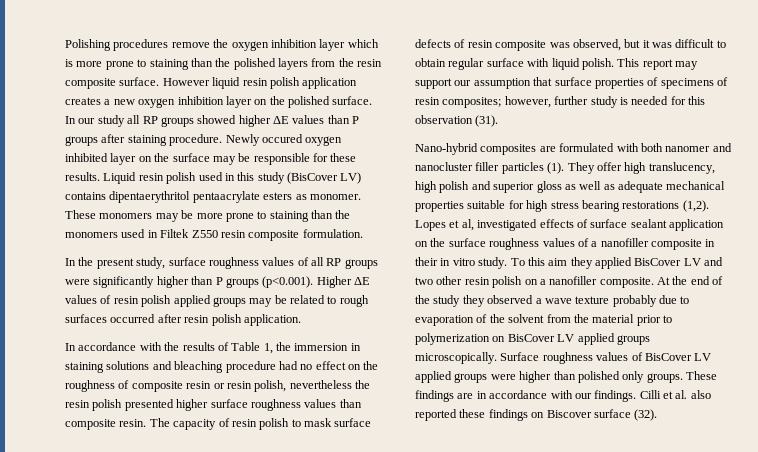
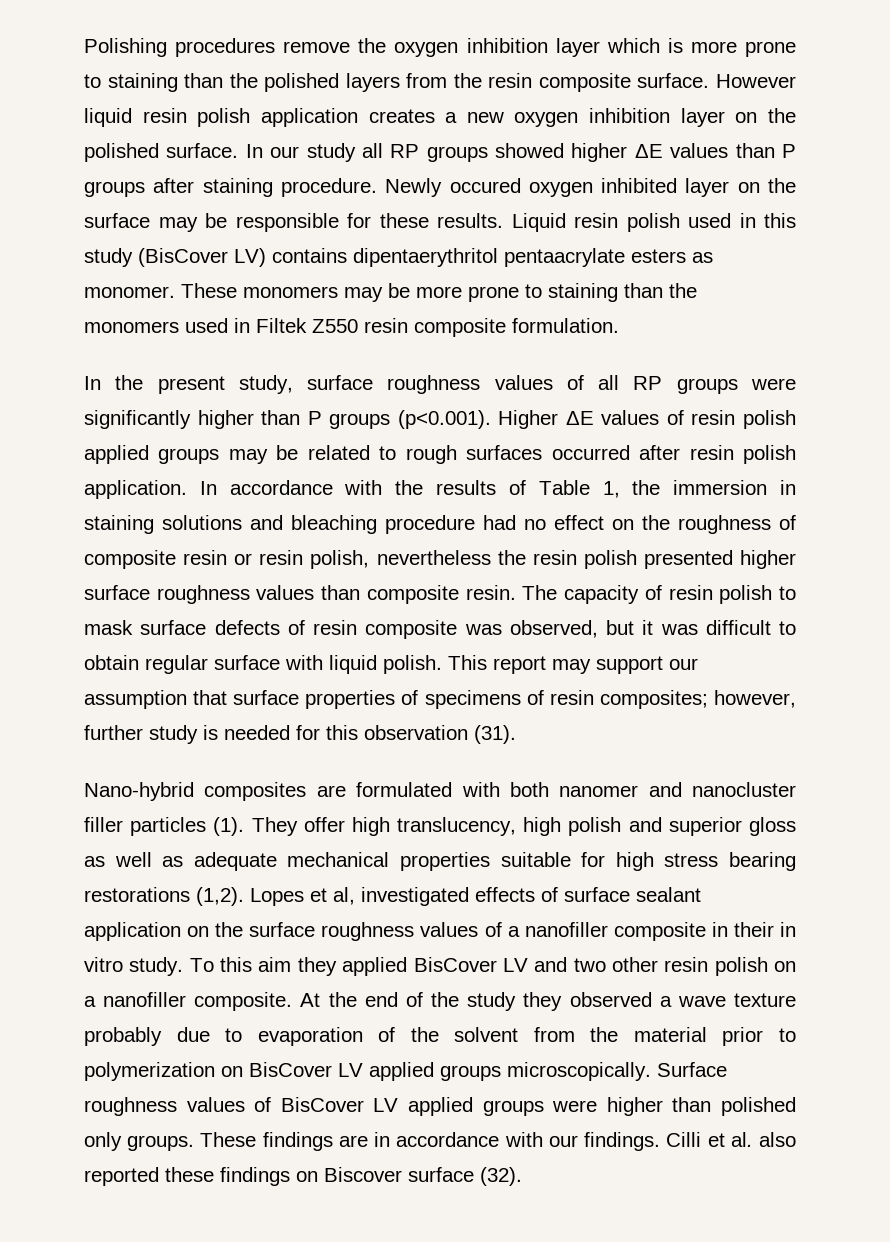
- In the present study, surface roughness values of all RP groups were significantly higher than P groups (p<0.001). Higher ΔE values of resin polish applied groups may be related to rough surfaces occurred after resin polish application.
- In accordance with the results of Table 1, the immersion in staining solutions and bleaching procedure had no effect on the roughness of composite resin or resin polish, nevertheless the resin polish presented higher surface roughness values than composite resin.
+ In the present study, surface roughness values of all RP groups were significantly higher than P groups (p<0.001). Higher ΔE values of resin polish applied groups may be related to rough surfaces occurred after resin polish application. In accordance with the results of Table 1, the immersion in staining solutions and bleaching procedure had no effect on the roughness of composite resin or resin polish, nevertheless the resin polish presented higher surface roughness values than composite resin.

